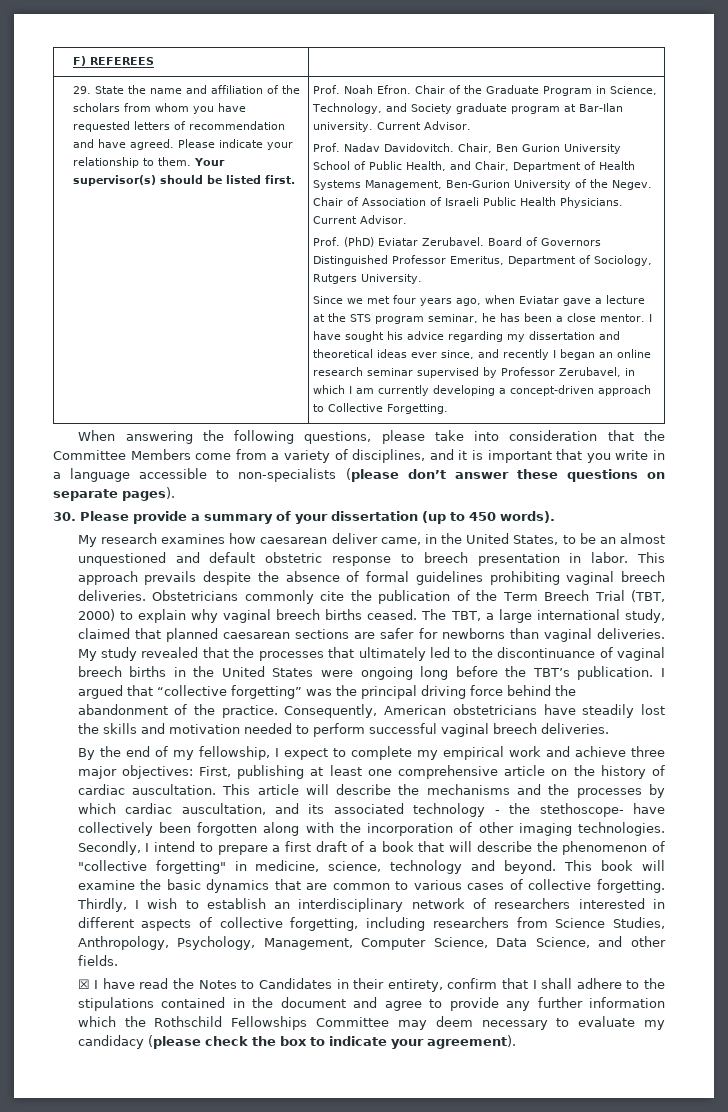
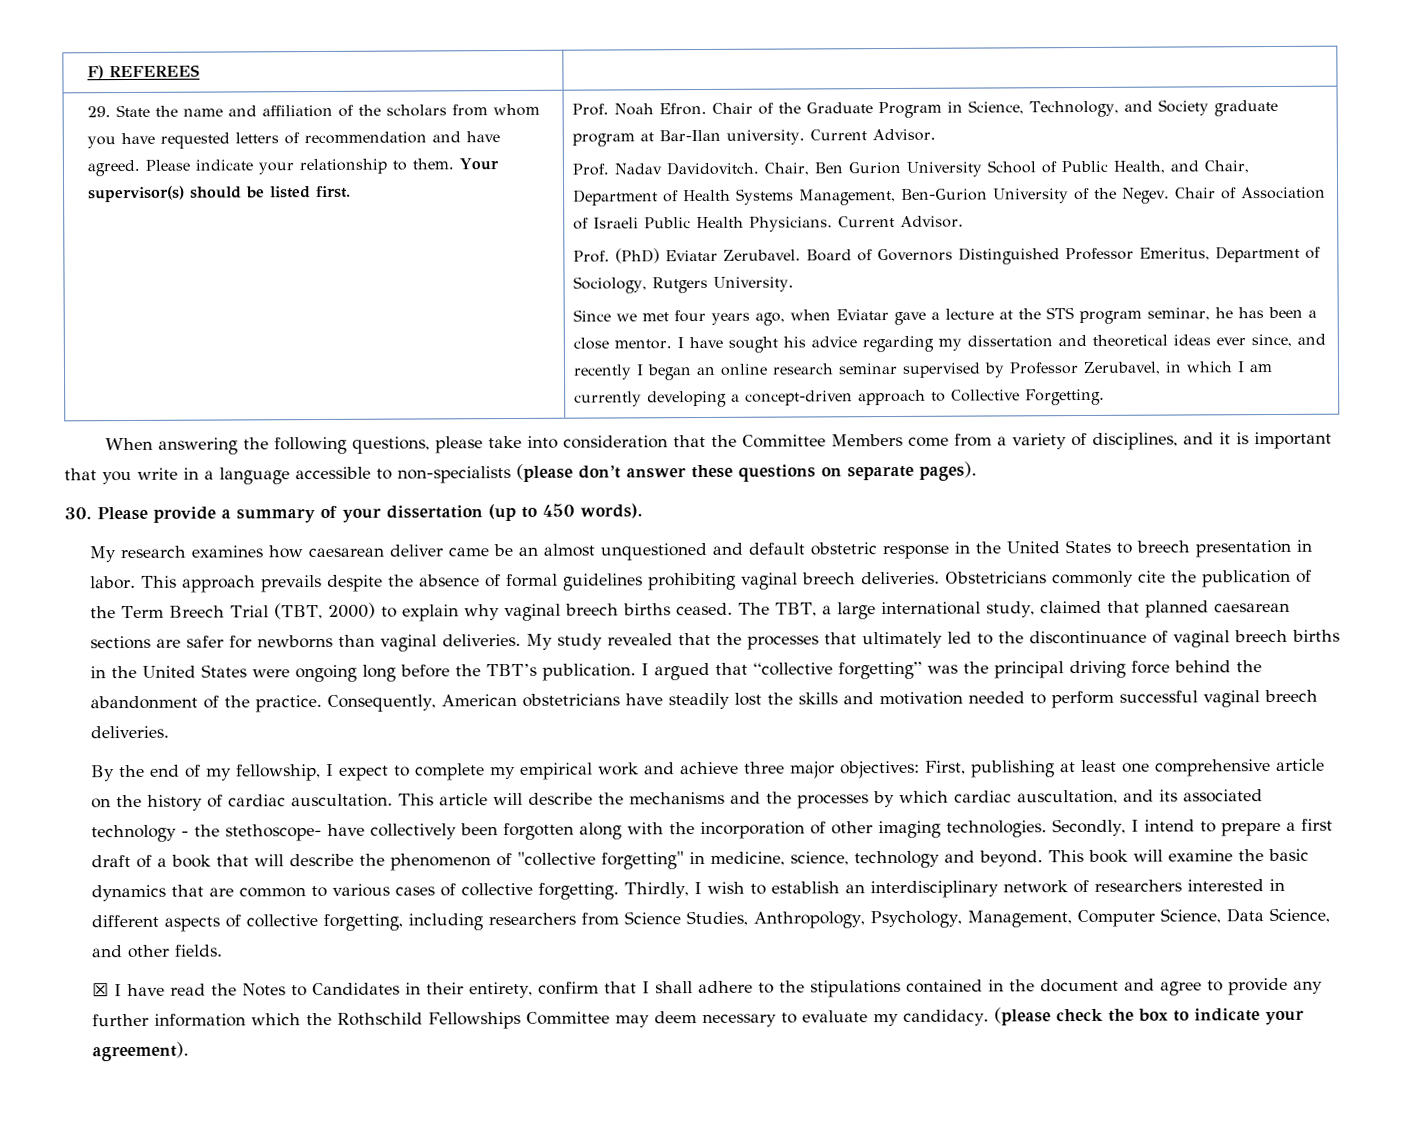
- My research examines how caesarean deliver came, in the United States, to be an almost unquestioned and default obstetric response to breech presentation in labor.
+ My research examines how caesarean deliver came be an almost unquestioned and default obstetric response in the United States to breech presentation in labor.
- ☒ I have read the Notes to Candidates in their entirety, confirm that I shall adhere to the stipulations contained in the document and agree to provide any further information which the Rothschild Fellowships Committee may deem necessary to evaluate my candidacy (please check the box to indicate your agreement).
+ ☒ I have read the Notes to Candidates in their entirety, confirm that I shall adhere to the stipulations contained in the document and agree to provide any further information which the Rothschild Fellowships Committee may deem necessary to evaluate my candidacy. (please check the box to indicate your agreement).

